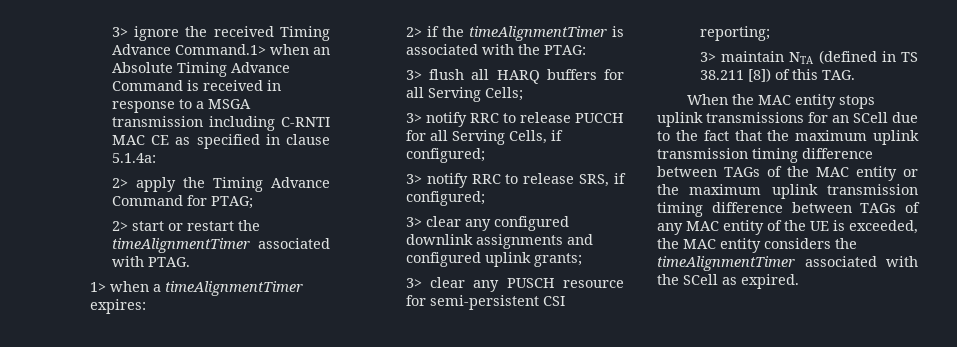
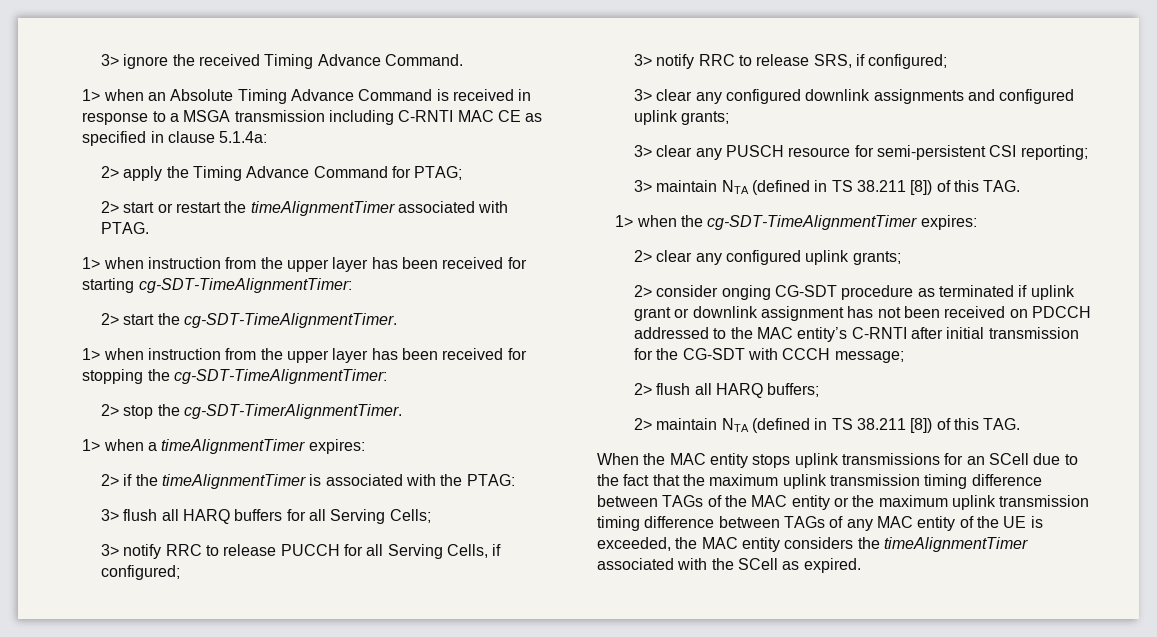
- 3> ignore the received Timing Advance Command.1> when an Absolute Timing Advance Command is received in response to a MSGA transmission including C-RNTI MAC CE as specified in clause 5.1.4a:
+ 3> ignore the received Timing Advance Command.
+ 1> when an Absolute Timing Advance Command is received in response to a MSGA transmission including C-RNTI MAC CE as specified in clause 5.1.4a:
+ 1> when instruction from the upper layer has been received for starting cg-SDT-TimeAlignmentTimer:
+ 2> start the cg-SDT-TimeAlignmentTimer.
+ 1> when instruction from the upper layer has been received for stopping the cg-SDT-TimeAlignmentTimer:
+ 2> stop the cg-SDT-TimerAlignmentTimer.
+ 1> when the cg-SDT-TimeAlignmentTimer expires:
+ 2> clear any configured uplink grants;
+ 2> consider onging CG-SDT procedure as terminated if uplink grant or downlink assignment has not been received on PDCCH addressed to the MAC entity’s C-RNTI after initial transmission for the CG-SDT with CCCH message;
+ 2> flush all HARQ buffers;
+ 2> maintain NTA (defined in TS 38.211 [8]) of this TAG.

